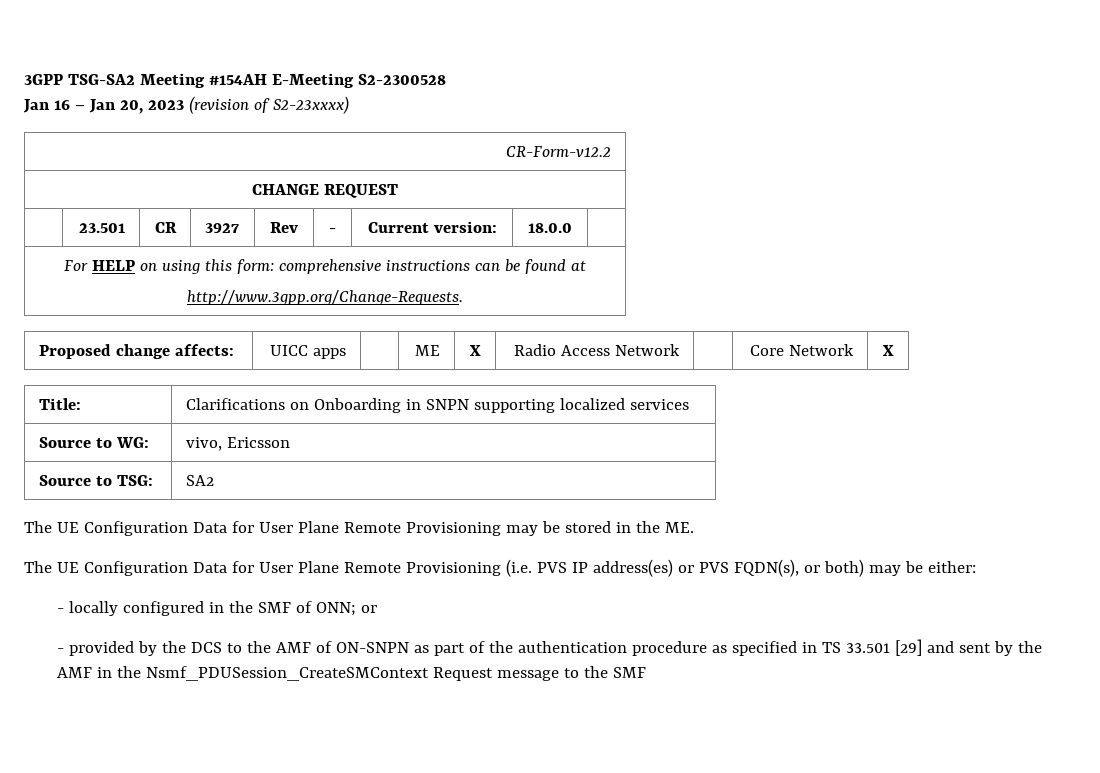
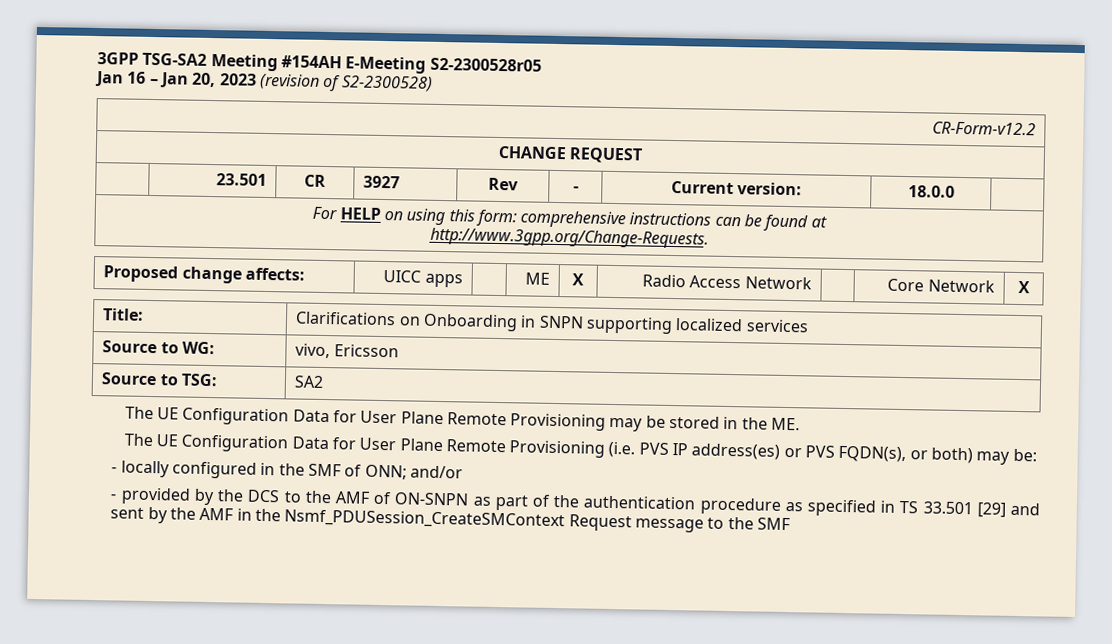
- 3GPP TSG-SA2 Meeting #154AH E-Meeting S2-2300528
+ 3GPP TSG-SA2 Meeting #154AH E-Meeting S2-2300528r05
- Jan 16 – Jan 20, 2023 (revision of S2-23xxxx)
+ Jan 16 – Jan 20, 2023 (revision of S2-2300528)
- The UE Configuration Data for User Plane Remote Provisioning (i.e. PVS IP address(es) or PVS FQDN(s), or both) may be either:
+ The UE Configuration Data for User Plane Remote Provisioning (i.e. PVS IP address(es) or PVS FQDN(s), or both) may be:
- - locally configured in the SMF of ONN; or
+ - locally configured in the SMF of ONN; and/or

